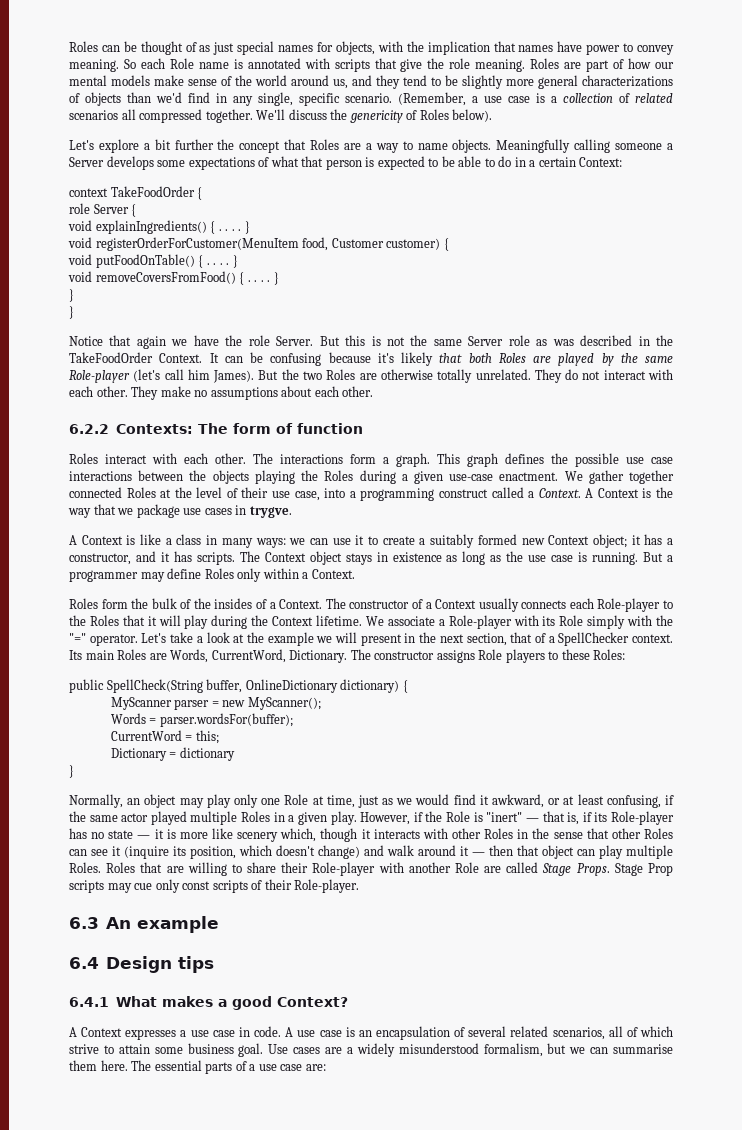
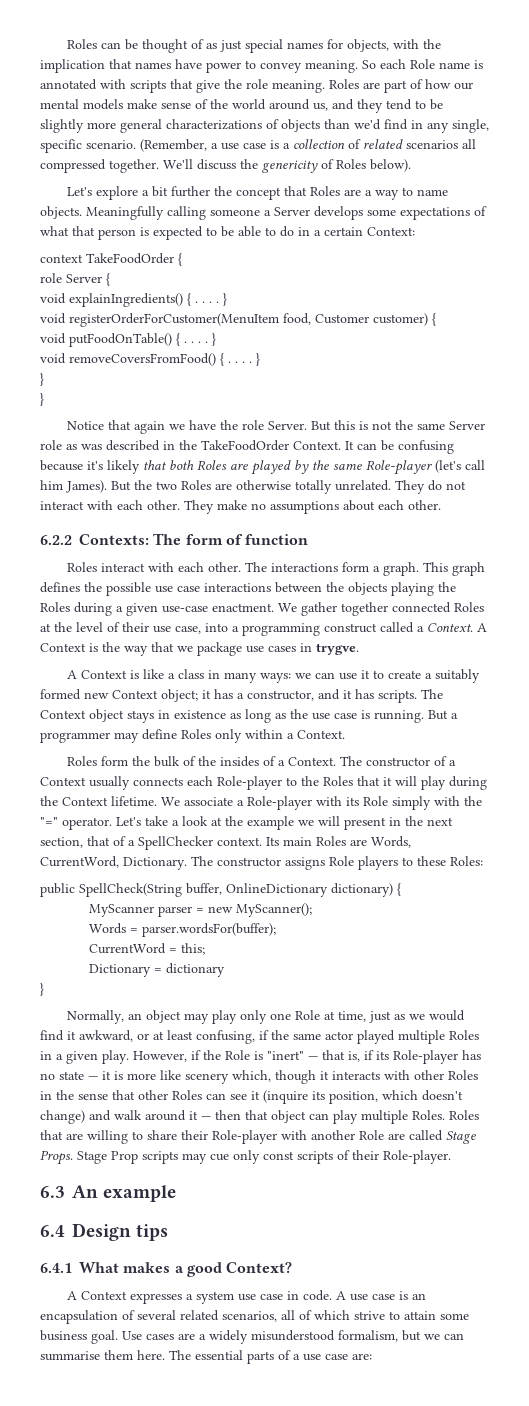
- A Context expresses a use case in code.
+ A Context expresses a system use case in code.

